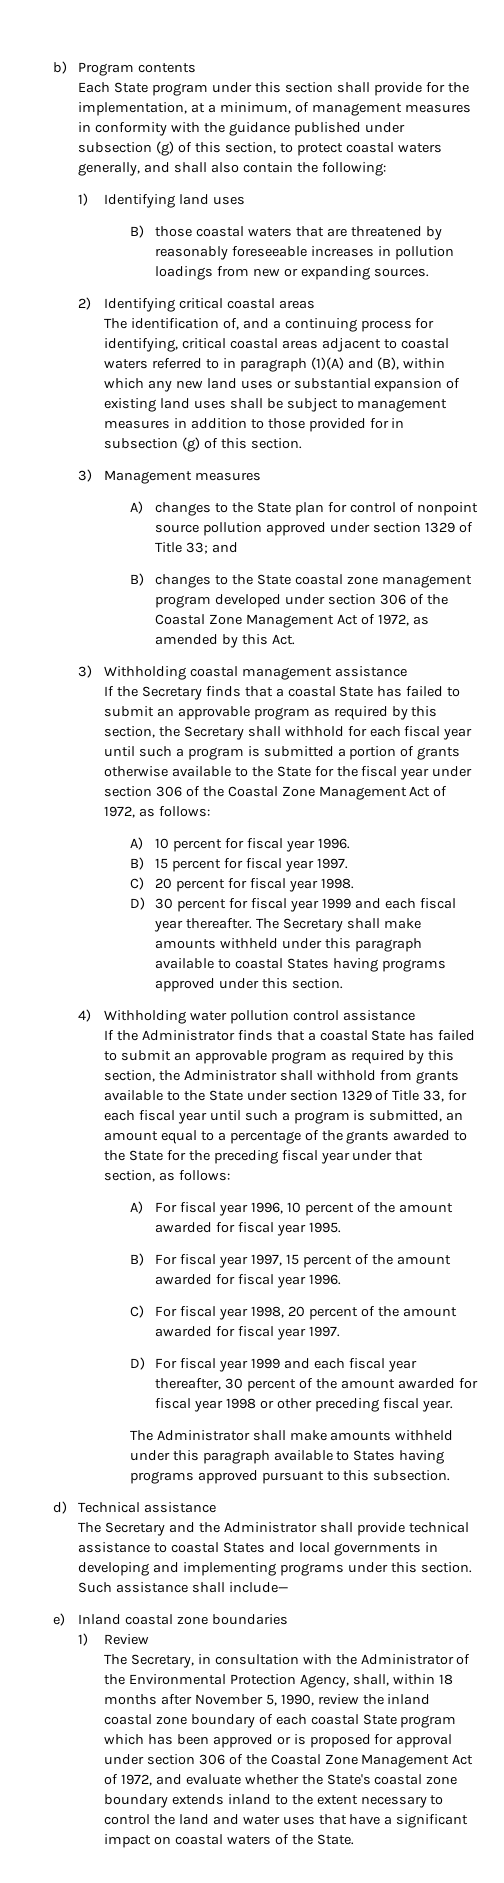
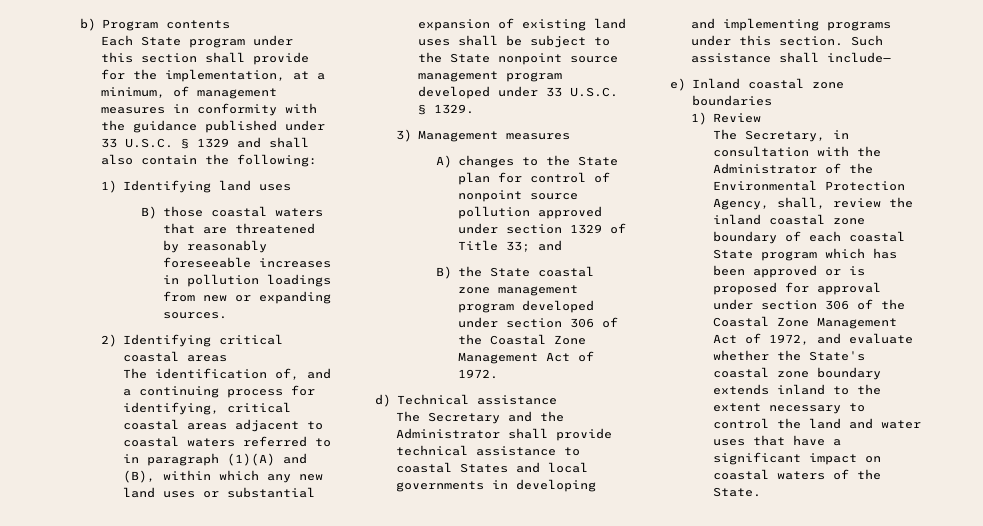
- Each State program under this section shall provide for the implementation, at a minimum, of management measures in conformity with the guidance published under subsection (g) of this section, to protect coastal waters generally, and shall also contain the following:
+ Each State program under this section shall provide for the implementation, at a minimum, of management measures in conformity with the guidance published under 33 U.S.C. § 1329 and shall also contain the following:
- The identification of, and a continuing process for identifying, critical coastal areas adjacent to coastal waters referred to in paragraph (1)(A) and (B), within which any new land uses or substantial expansion of existing land uses shall be subject to management measures in addition to those provided for in subsection (g) of this section.
+ The identification of, and a continuing process for identifying, critical coastal areas adjacent to coastal waters referred to in paragraph (1)(A) and (B), within which any new land uses or substantial expansion of existing land uses shall be subject to the State nonpoint source management program developed under 33 U.S.C. § 1329.
- B) changes to the State coastal zone management program developed under section 306 of the Coastal Zone Management Act of 1972, as amended by this Act.
- 3) Withholding coastal management assistance
- If the Secretary finds that a coastal State has failed to submit an approvable program as required by this section, the Secretary shall withhold for each fiscal year until such a program is submitted a portion of grants otherwise available to the State for the fiscal year under section 306 of the Coastal Zone Management Act of 1972, as follows:
- A) 10 percent for fiscal year 1996.
- B) 15 percent for fiscal year 1997.
- C) 20 percent for fiscal year 1998.
- D) 30 percent for fiscal year 1999 and each fiscal year thereafter. The Secretary shall make amounts withheld under this paragraph available to coastal States having programs approved under this section.
- 4) Withholding water pollution control assistance
- If the Administrator finds that a coastal State has failed to submit an approvable program as required by this section, the Administrator shall withhold from grants available to the State under section 1329 of Title 33, for each fiscal year until such a program is submitted, an amount equal to a percentage of the grants awarded to the State for the preceding fiscal year under that section, as follows:
- A) For fiscal year 1996, 10 percent of the amount awarded for fiscal year 1995.
- B) For fiscal year 1997, 15 percent of the amount awarded for fiscal year 1996.
- C) For fiscal year 1998, 20 percent of the amount awarded for fiscal year 1997.
- D) For fiscal year 1999 and each fiscal year thereafter, 30 percent of the amount awarded for fiscal year 1998 or other preceding fiscal year.
- The Administrator shall make amounts withheld under this paragraph available to States having programs approved pursuant to this subsection.
+ B) the State coastal zone management program developed under section 306 of the Coastal Zone Management Act of 1972.
- The Secretary, in consultation with the Administrator of the Environmental Protection Agency, shall, within 18 months after November 5, 1990, review the inland coastal zone boundary of each coastal State program which has been approved or is proposed for approval under section 306 of the Coastal Zone Management Act of 1972, and evaluate whether the State's coastal zone boundary extends inland to the extent necessary to control the land and water uses that have a significant impact on coastal waters of the State.
+ The Secretary, in consultation with the Administrator of the Environmental Protection Agency, shall, review the inland coastal zone boundary of each coastal State program which has been approved or is proposed for approval under section 306 of the Coastal Zone Management Act of 1972, and evaluate whether the State's coastal zone boundary extends inland to the extent necessary to control the land and water uses that have a significant impact on coastal waters of the State.

